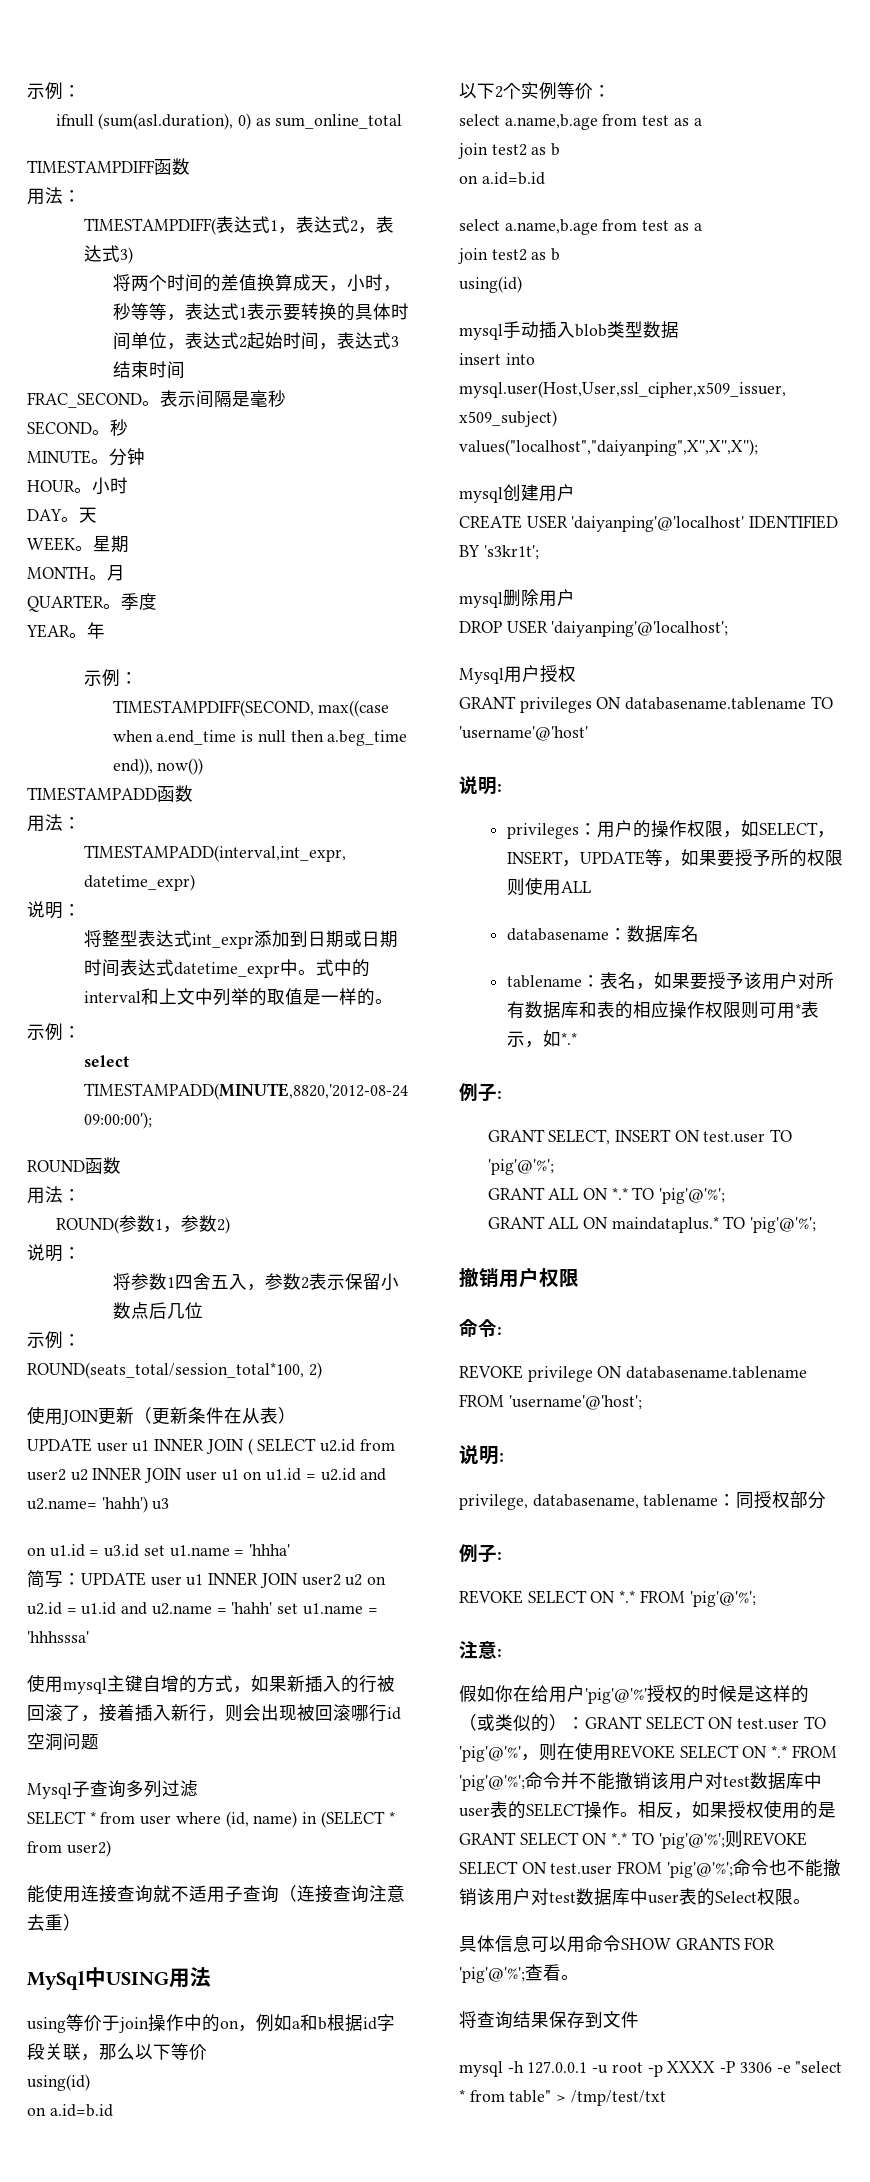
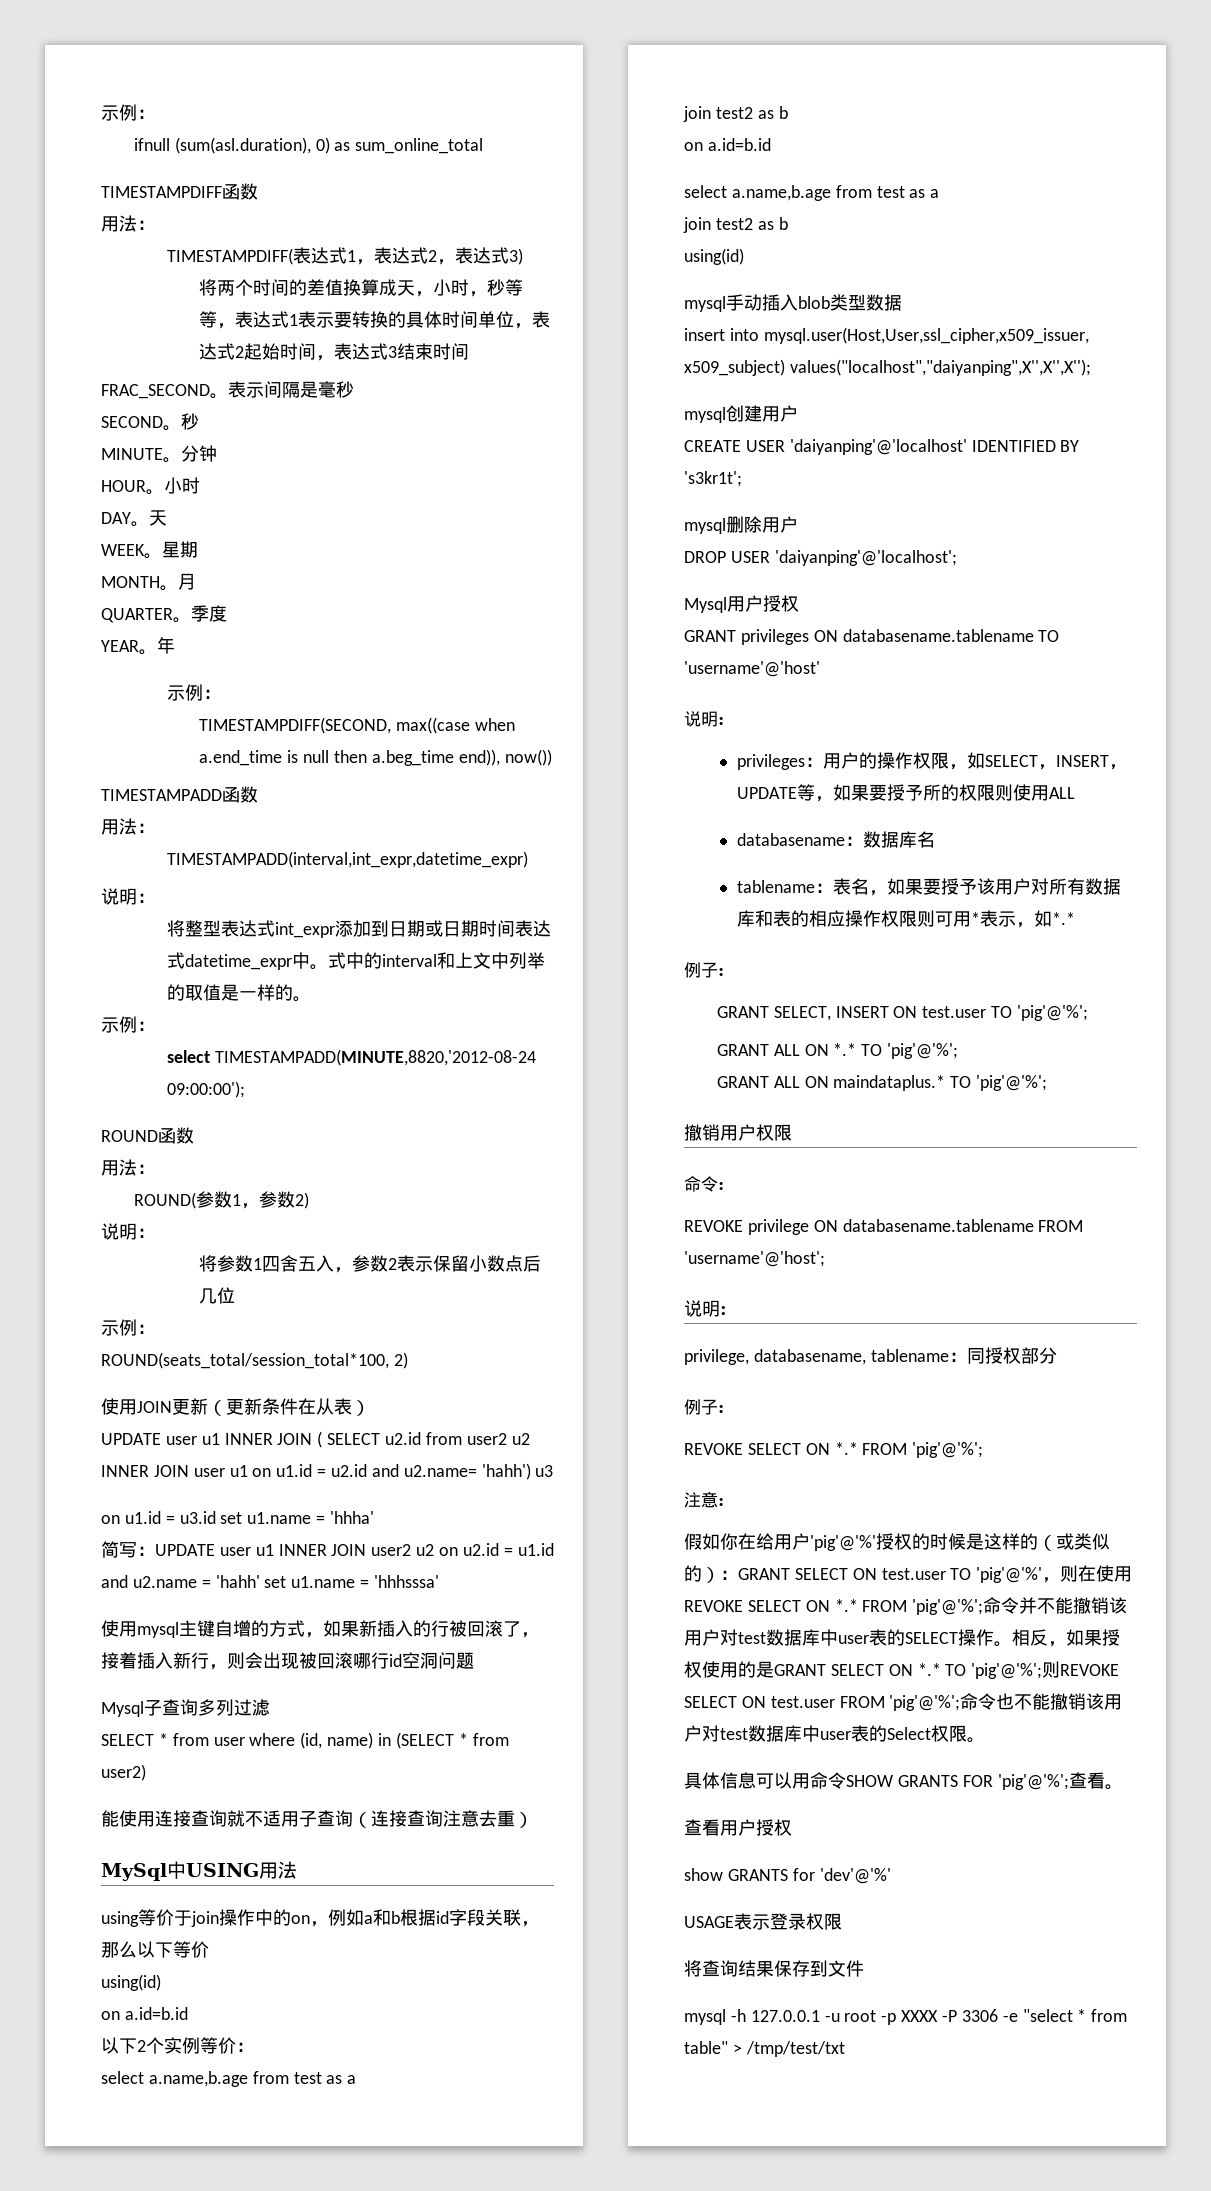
+ 查看用户授权
+ show GRANTS for 'dev'@'%'
+ USAGE表示登录权限

